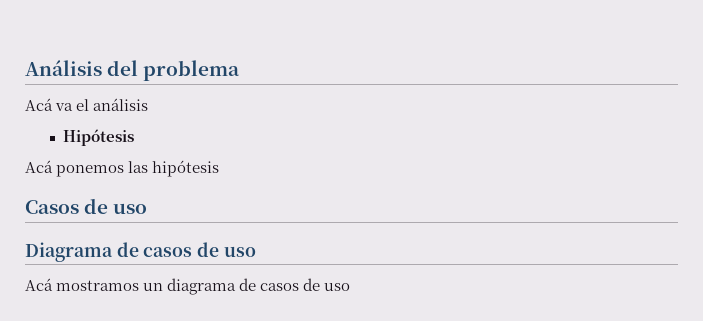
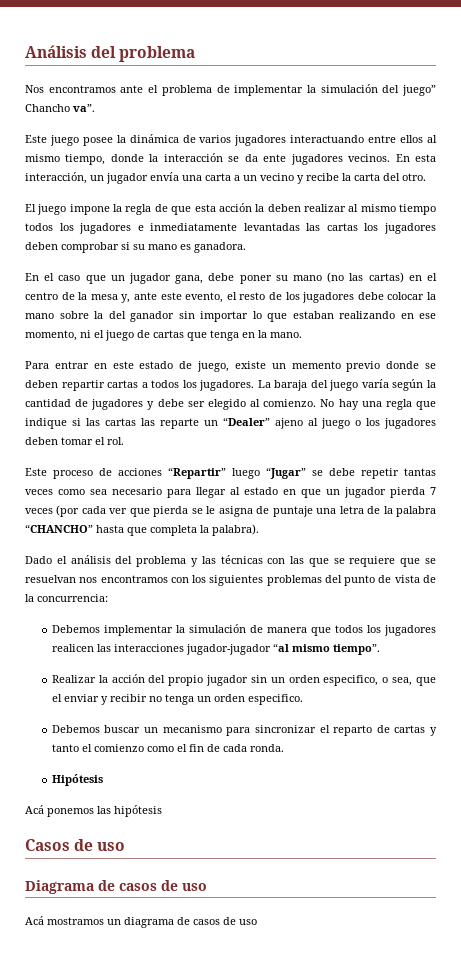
- Acá va el análisis
+ Nos encontramos ante el problema de implementar la simulación del juego” Chancho va”.
+ Este juego posee la dinámica de varios jugadores interactuando entre ellos al mismo tiempo, donde la interacción se da ente jugadores vecinos. En esta interacción, un jugador envía una carta a un vecino y recibe la carta del otro.
+ El juego impone la regla de que esta acción la deben realizar al mismo tiempo todos los jugadores e inmediatamente levantadas las cartas los jugadores deben comprobar si su mano es ganadora.
+ En el caso que un jugador gana, debe poner su mano (no las cartas) en el centro de la mesa y, ante este evento, el resto de los jugadores debe colocar la mano sobre la del ganador sin importar lo que estaban realizando en ese momento, ni el juego de cartas que tenga en la mano.
+ Para entrar en este estado de juego, existe un memento previo donde se deben repartir cartas a todos los jugadores. La baraja del juego varía según la cantidad de jugadores y debe ser elegido al comienzo. No hay una regla que indique si las cartas las reparte un “Dealer” ajeno al juego o los jugadores deben tomar el rol.
+ Este proceso de acciones “Repartir” luego “Jugar” se debe repetir tantas veces como sea necesario para llegar al estado en que un jugador pierda 7 veces (por cada ver que pierda se le asigna de puntaje una letra de la palabra “CHANCHO” hasta que completa la palabra).
+ Dado el análisis del problema y las técnicas con las que se requiere que se resuelvan nos encontramos con los siguientes problemas del punto de vista de la concurrencia:
+ Debemos implementar la simulación de manera que todos los jugadores realicen las interacciones jugador-jugador “al mismo tiempo”.
+ Realizar la acción del propio jugador sin un orden especifico, o sea, que el enviar y recibir no tenga un orden especifico.
+ Debemos buscar un mecanismo para sincronizar el reparto de cartas y tanto el comienzo como el fin de cada ronda.

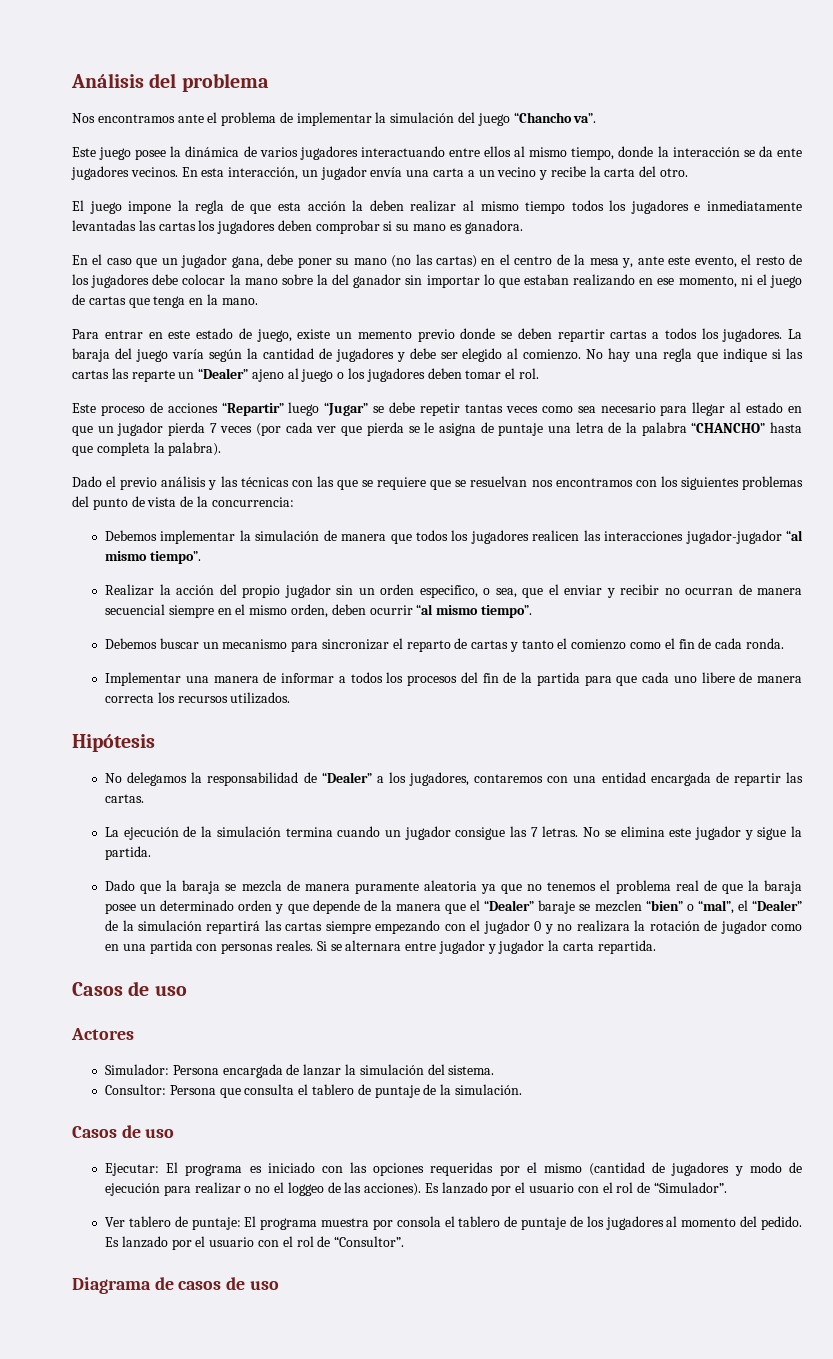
- Nos encontramos ante el problema de implementar la simulación del juego” Chancho va”.
+ Nos encontramos ante el problema de implementar la simulación del juego “Chancho va”.
- Dado el análisis del problema y las técnicas con las que se requiere que se resuelvan nos encontramos con los siguientes problemas del punto de vista de la concurrencia:
+ Dado el previo análisis y las técnicas con las que se requiere que se resuelvan nos encontramos con los siguientes problemas del punto de vista de la concurrencia:
- Realizar la acción del propio jugador sin un orden especifico, o sea, que el enviar y recibir no tenga un orden especifico.
+ Realizar la acción del propio jugador sin un orden especifico, o sea, que el enviar y recibir no ocurran de manera secuencial siempre en el mismo orden, deben ocurrir “al mismo tiempo”.
+ Implementar una manera de informar a todos los procesos del fin de la partida para que cada uno libere de manera correcta los recursos utilizados.
  Hipótesis
- Acá ponemos las hipótesis
+ No delegamos la responsabilidad de “Dealer” a los jugadores, contaremos con una entidad encargada de repartir las cartas.
+ La ejecución de la simulación termina cuando un jugador consigue las 7 letras. No se elimina este jugador y sigue la partida.
+ Dado que la baraja se mezcla de manera puramente aleatoria ya que no tenemos el problema real de que la baraja posee un determinado orden y que depende de la manera que el “Dealer” baraje se mezclen “bien” o “mal”, el “Dealer” de la simulación repartirá las cartas siempre empezando con el jugador 0 y no realizara la rotación de jugador como en una partida con personas reales. Si se alternara entre jugador y jugador la carta repartida.
  Casos de uso
+ Actores
+ Simulador: Persona encargada de lanzar la simulación del sistema.
+ Consultor: Persona que consulta el tablero de puntaje de la simulación.
+ Casos de uso
+ Ejecutar: El programa es iniciado con las opciones requeridas por el mismo (cantidad de jugadores y modo de ejecución para realizar o no el loggeo de las acciones). Es lanzado por el usuario con el rol de “Simulador”.
+ Ver tablero de puntaje: El programa muestra por consola el tablero de puntaje de los jugadores al momento del pedido. Es lanzado por el usuario con el rol de “Consultor”.
- Acá mostramos un diagrama de casos de uso

